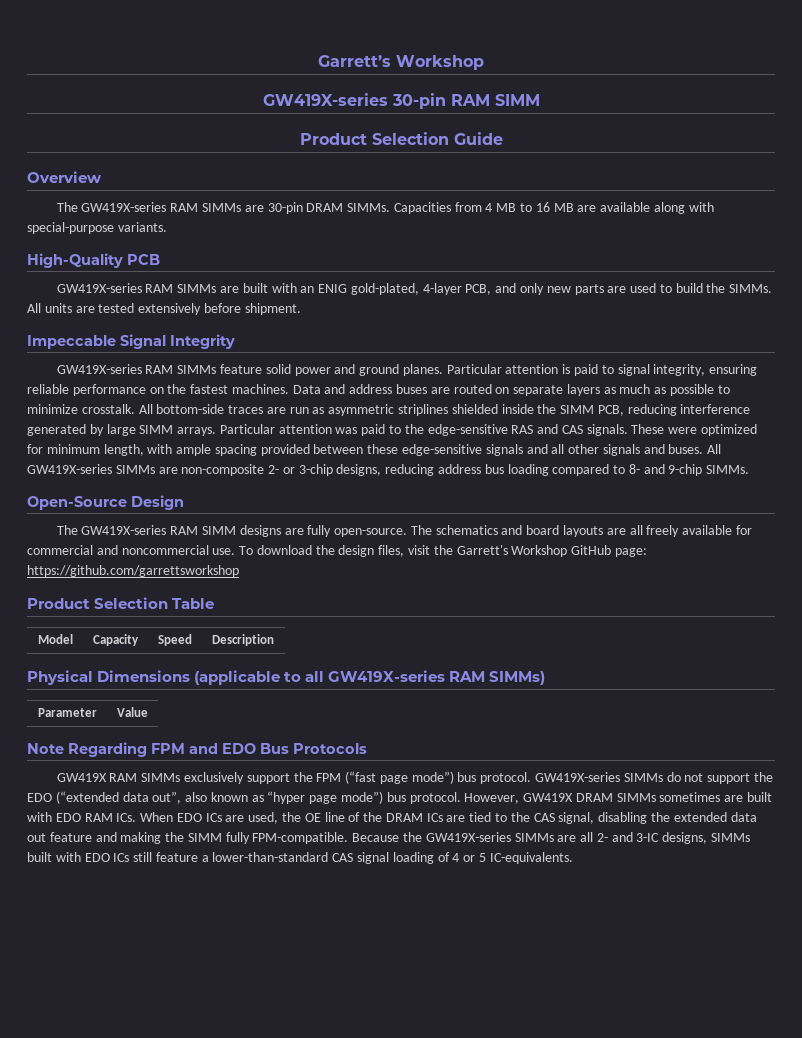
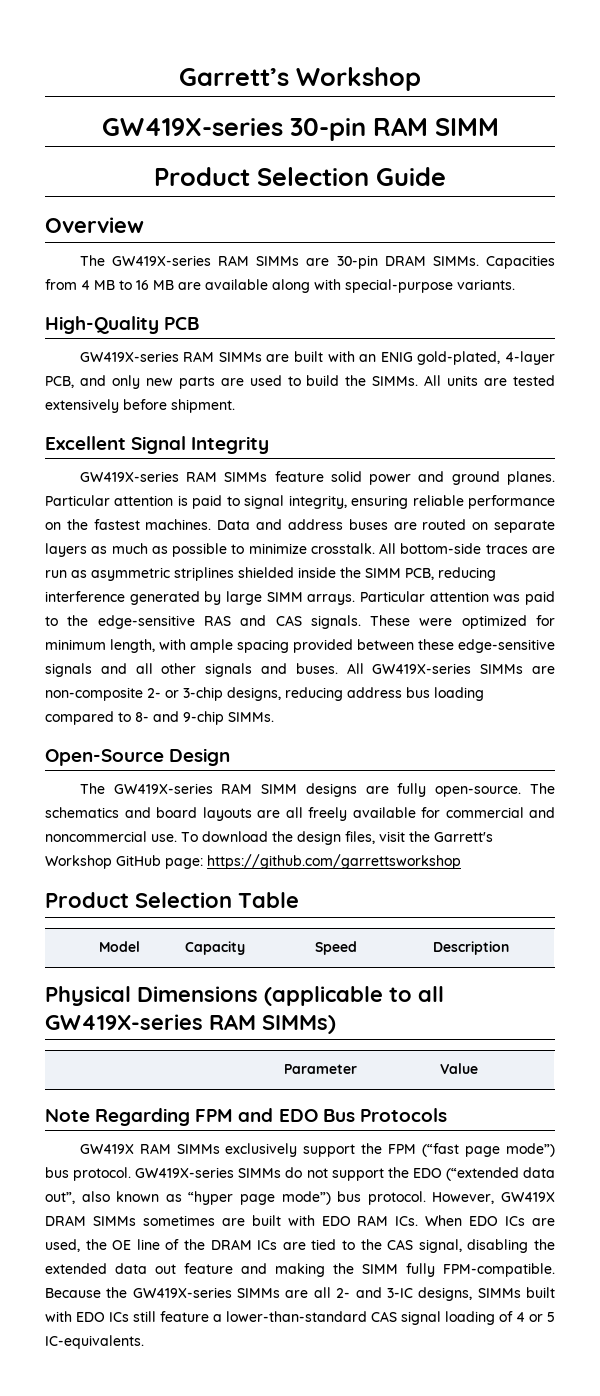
- Impeccable Signal Integrity
+ Excellent Signal Integrity

